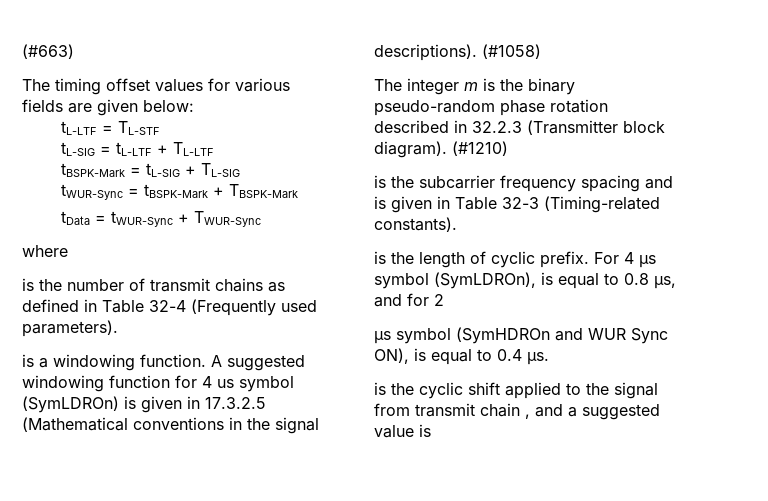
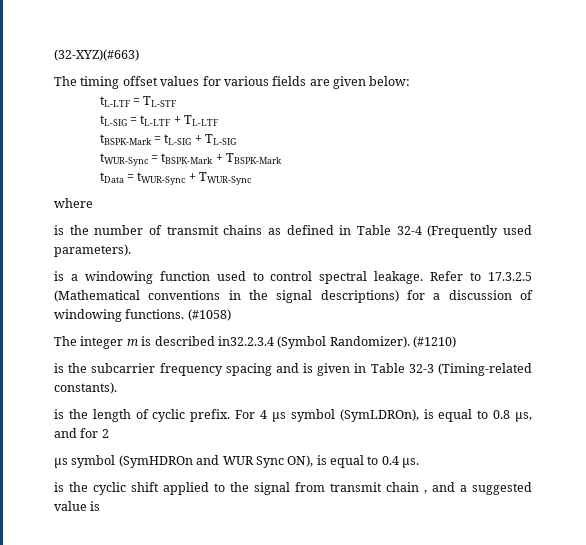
- (#663)
+ (32-XYZ)(#663)
- is a windowing function. A suggested windowing function for 4 us symbol (SymLDROn) is given in 17.3.2.5 (Mathematical conventions in the signal descriptions).
+ is a windowing function used to control spectral leakage. Refer to 17.3.2.5 (Mathematical conventions in the signal descriptions) for a discussion of windowing functions.
- The integer m is the binary pseudo-random phase rotation described in 32.2.3 (Transmitter block diagram).
+ The integer m is described in32.2.3.4 (Symbol Randomizer).

